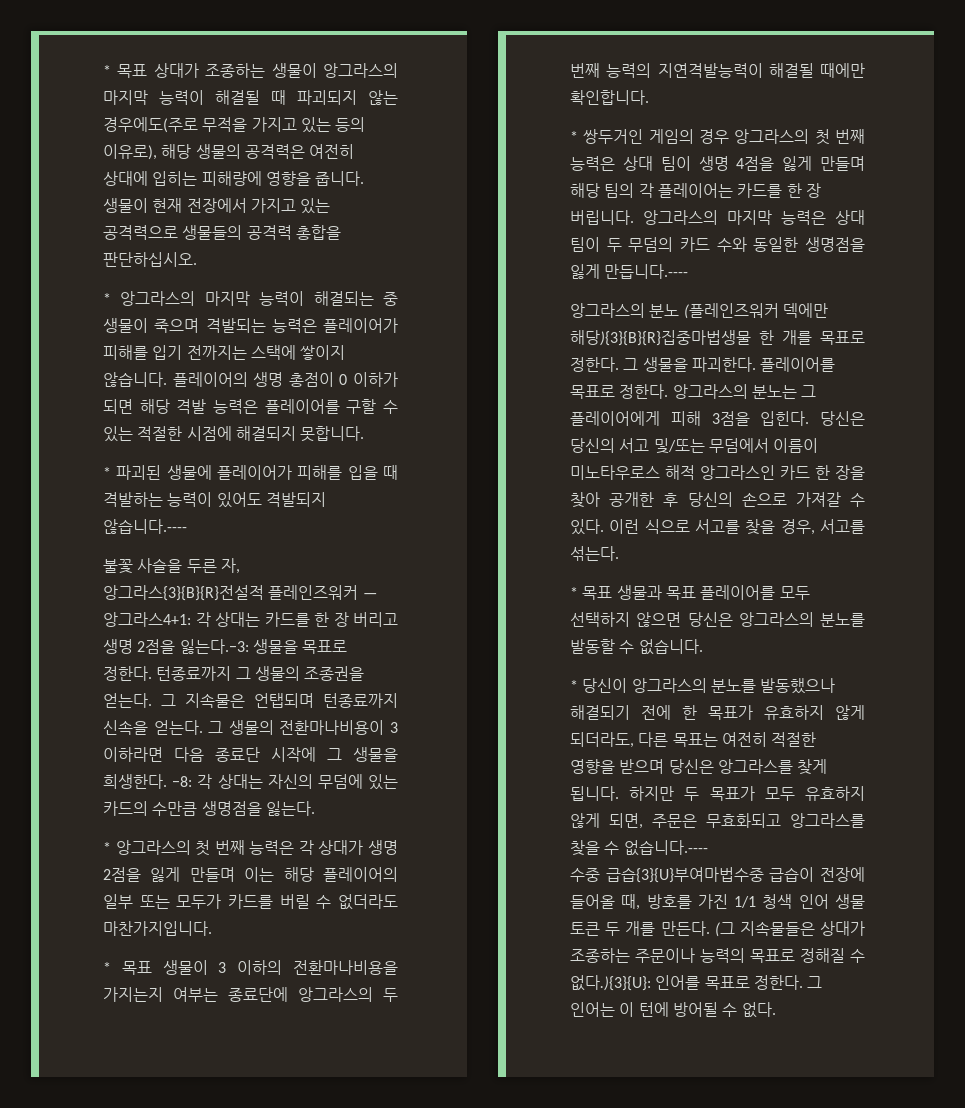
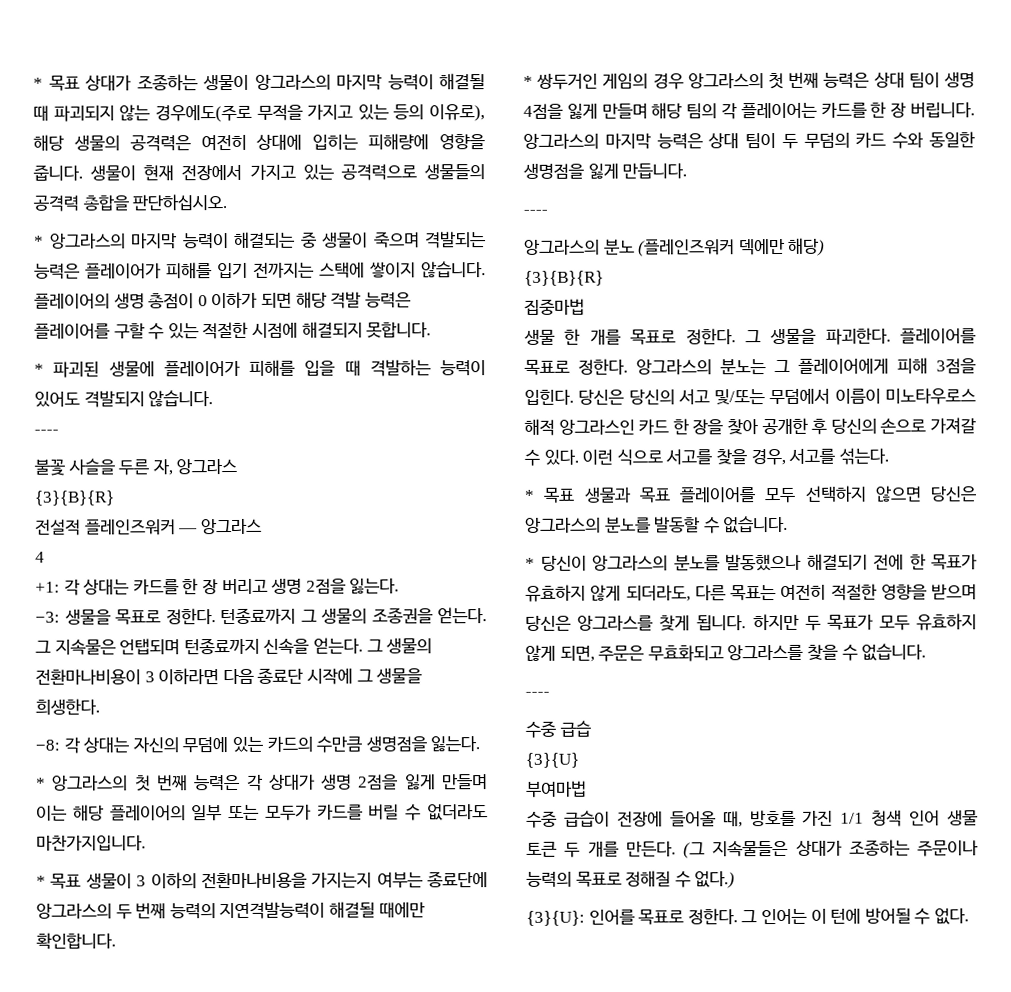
- * 파괴된 생물에 플레이어가 피해를 입을 때 격발하는 능력이 있어도 격발되지 않습니다.----
+ * 파괴된 생물에 플레이어가 피해를 입을 때 격발하는 능력이 있어도 격발되지 않습니다.
+ ----
- 불꽃 사슬을 두른 자, 앙그라스{3}{B}{R}전설적 플레인즈워커 — 앙그라스4+1: 각 상대는 카드를 한 장 버리고 생명 2점을 잃는다.−3: 생물을 목표로 정한다.
+ 불꽃 사슬을 두른 자, 앙그라스
+ {3}{B}{R}
+ 전설적 플레인즈워커 — 앙그라스
+ 4
+ +1: 각 상대는 카드를 한 장 버리고 생명 2점을 잃는다.
+ −3: 생물을 목표로 정한다.
- 그 생물의 전환마나비용이 3 이하라면 다음 종료단 시작에 그 생물을 희생한다. −8: 각 상대는 자신의 무덤에 있는 카드의 수만큼 생명점을 잃는다.
+ 그 생물의 전환마나비용이 3 이하라면 다음 종료단 시작에 그 생물을 희생한다.
+ −8: 각 상대는 자신의 무덤에 있는 카드의 수만큼 생명점을 잃는다.
- 앙그라스의 마지막 능력은 상대 팀이 두 무덤의 카드 수와 동일한 생명점을 잃게 만듭니다.----
+ 앙그라스의 마지막 능력은 상대 팀이 두 무덤의 카드 수와 동일한 생명점을 잃게 만듭니다.
+ ----
- 앙그라스의 분노 (플레인즈워커 덱에만 해당){3}{B}{R}집중마법생물 한 개를 목표로 정한다.
+ 앙그라스의 분노 (플레인즈워커 덱에만 해당)
+ {3}{B}{R}
+ 집중마법
+ 생물 한 개를 목표로 정한다.
- 하지만 두 목표가 모두 유효하지 않게 되면, 주문은 무효화되고 앙그라스를 찾을 수 없습니다.----
- 수중 급습{3}{U}부여마법수중 급습이 전장에 들어올 때, 방호를 가진 1/1 청색 인어 생물 토큰 두 개를 만든다.
+ 하지만 두 목표가 모두 유효하지 않게 되면, 주문은 무효화되고 앙그라스를 찾을 수 없습니다.
+ ----
+ 수중 급습
+ {3}{U}
+ 부여마법
+ 수중 급습이 전장에 들어올 때, 방호를 가진 1/1 청색 인어 생물 토큰 두 개를 만든다.
- (그 지속물들은 상대가 조종하는 주문이나 능력의 목표로 정해질 수 없다.){3}{U}: 인어를 목표로 정한다.
+ (그 지속물들은 상대가 조종하는 주문이나 능력의 목표로 정해질 수 없다.)
+ {3}{U}: 인어를 목표로 정한다.

